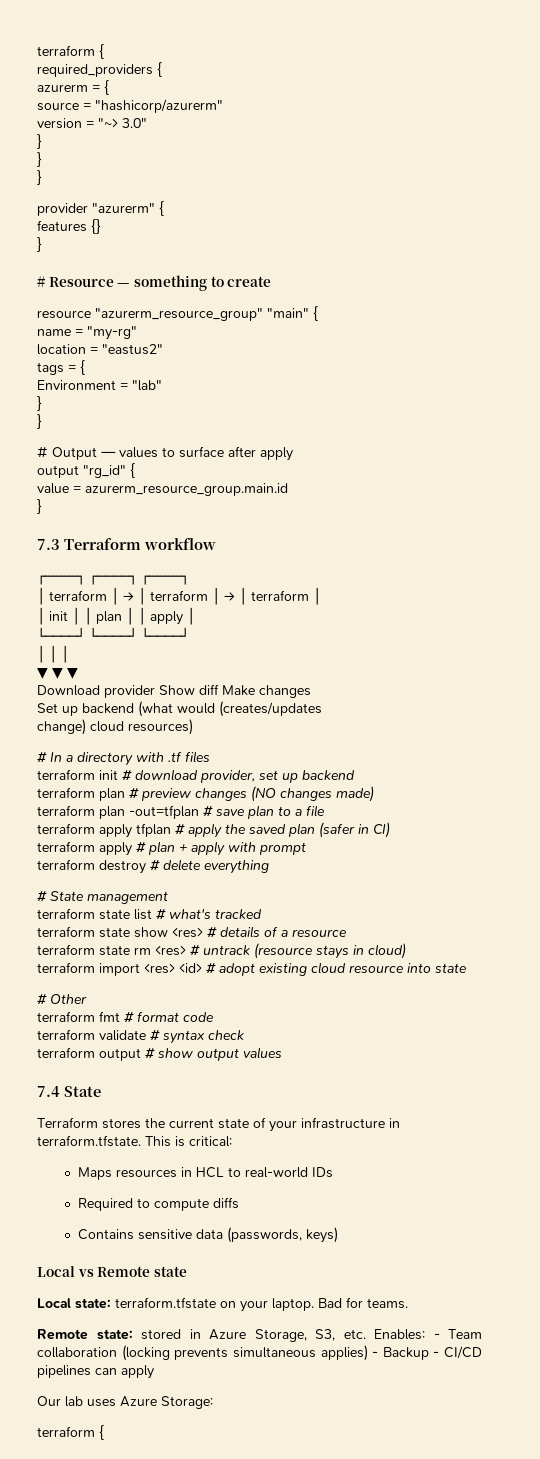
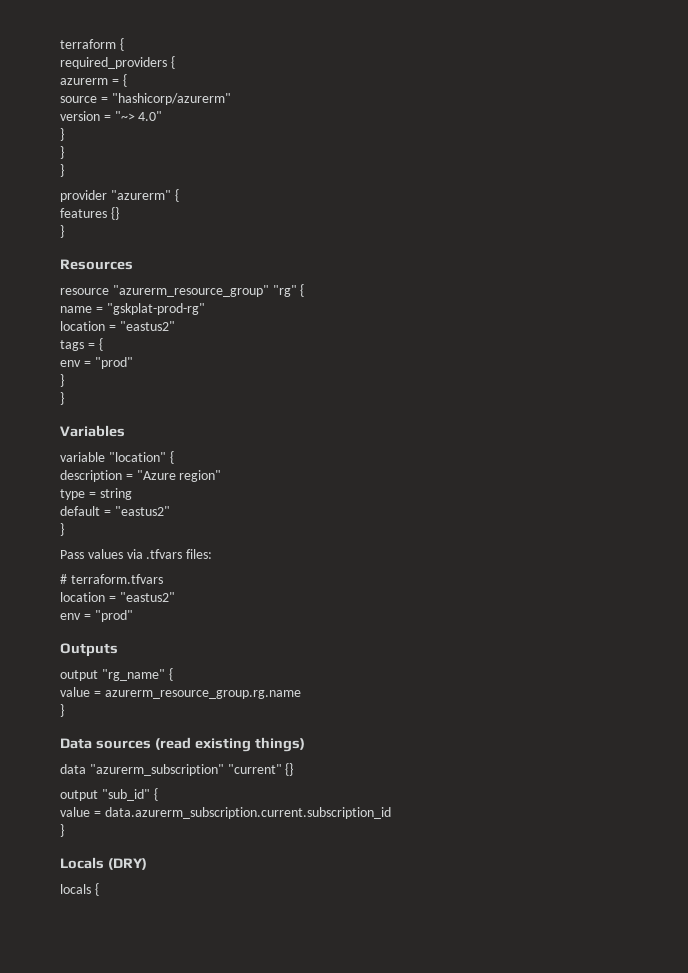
- version = "~> 3.0"
+ version = "~> 4.0"
- # Resource — something to create
+ Resources
- resource "azurerm_resource_group" "main" {
+ resource "azurerm_resource_group" "rg" {
- name = "my-rg"
+ name = "gskplat-prod-rg"
  tags = {
- Environment = "lab"
+ env = "prod"
  }
  }
- # Output — values to surface after apply
- output "rg_id" {
- value = azurerm_resource_group.main.id
+ Variables
+ variable "location" {
+ description = "Azure region"
+ type = string
+ default = "eastus2"
  }
- 7.3 Terraform workflow
- ┌────┐ ┌────┐ ┌────┐
- │ terraform │ → │ terraform │ → │ terraform │
- │ init │ │ plan │ │ apply │
- └────┘ └────┘ └────┘
- │ │ │
- ▼ ▼ ▼
- Download provider Show diff Make changes
- Set up backend (what would (creates/updates
- change) cloud resources)
- # In a directory with .tf files
- terraform init # download provider, set up backend
- terraform plan # preview changes (NO changes made)
- terraform plan -out=tfplan # save plan to a file
- terraform apply tfplan # apply the saved plan (safer in CI)
- terraform apply # plan + apply with prompt
- terraform destroy # delete everything
- # State management
- terraform state list # what's tracked
- terraform state show <res> # details of a resource
- terraform state rm <res> # untrack (resource stays in cloud)
- terraform import <res> <id> # adopt existing cloud resource into state
- # Other
- terraform fmt # format code
- terraform validate # syntax check
- terraform output # show output values
- 7.4 State
- Terraform stores the current state of your infrastructure in terraform.tfstate. This is critical:
- Maps resources in HCL to real-world IDs
- Required to compute diffs
- Contains sensitive data (passwords, keys)
- Local vs Remote state
- Local state: terraform.tfstate on your laptop. Bad for teams.
- Remote state: stored in Azure Storage, S3, etc. Enables: - Team collaboration (locking prevents simultaneous applies) - Backup - CI/CD pipelines can apply
- Our lab uses Azure Storage:
- terraform {
+ Pass values via .tfvars files:
+ # terraform.tfvars
+ location = "eastus2"
+ env = "prod"
+ Outputs
+ output "rg_name" {
+ value = azurerm_resource_group.rg.name
+ }
+ Data sources (read existing things)
+ data "azurerm_subscription" "current" {}
+ output "sub_id" {
+ value = data.azurerm_subscription.current.subscription_id
+ }
+ Locals (DRY)
+ locals {

